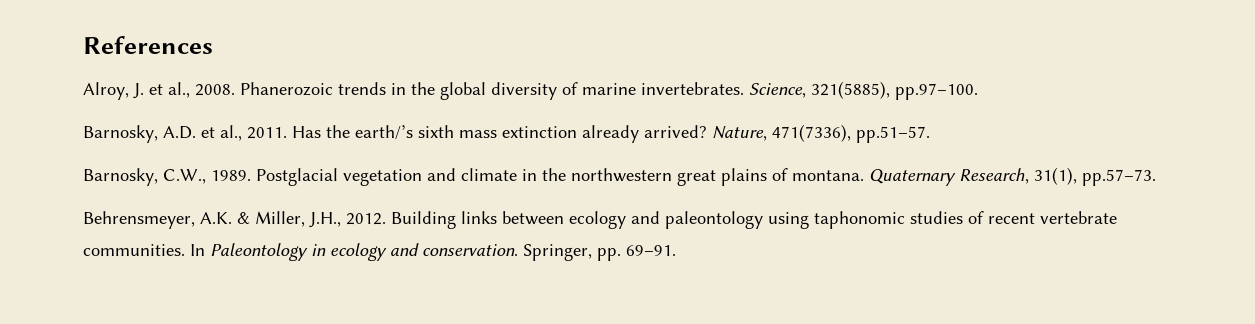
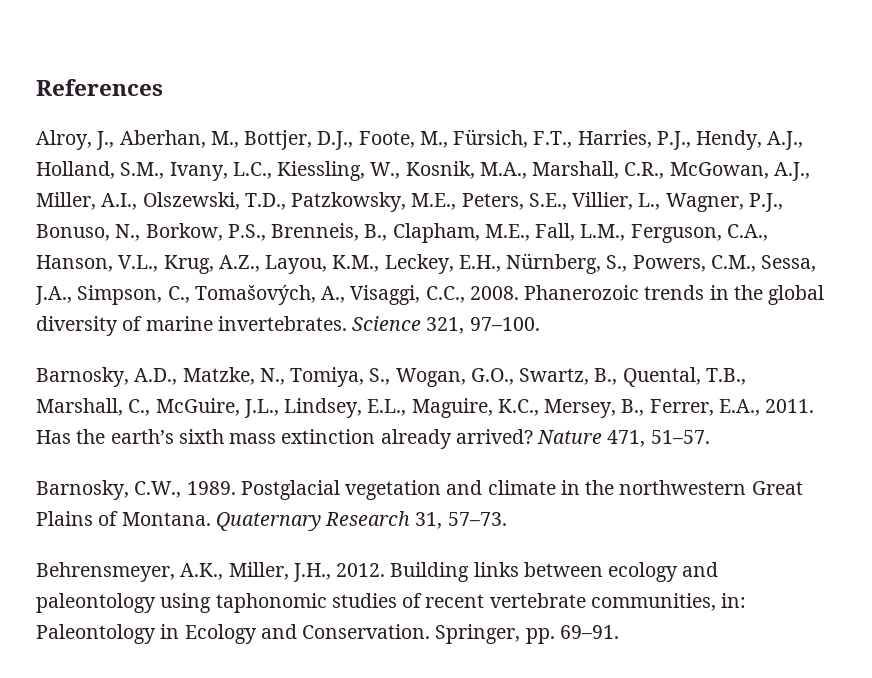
- Alroy, J. et al., 2008.
+ Alroy, J., Aberhan, M., Bottjer, D.J., Foote, M., Fürsich, F.T., Harries, P.J., Hendy, A.J., Holland, S.M., Ivany, L.C., Kiessling, W., Kosnik, M.A., Marshall, C.R., McGowan, A.J., Miller, A.I., Olszewski, T.D., Patzkowsky, M.E., Peters, S.E., Villier, L., Wagner, P.J., Bonuso, N., Borkow, P.S., Brenneis, B., Clapham, M.E., Fall, L.M., Ferguson, C.A., Hanson, V.L., Krug, A.Z., Layou, K.M., Leckey, E.H., Nürnberg, S., Powers, C.M., Sessa, J.A., Simpson, C., Tomašových, A., Visaggi, C.C., 2008.
- Science, 321(5885), pp.97–100.
- Barnosky, A.D. et al., 2011.
+ Science 321, 97–100.
+ Barnosky, A.D., Matzke, N., Tomiya, S., Wogan, G.O., Swartz, B., Quental, T.B., Marshall, C., McGuire, J.L., Lindsey, E.L., Maguire, K.C., Mersey, B., Ferrer, E.A., 2011.
- Has the earth/’s sixth mass extinction already arrived?
+ Has the earth’s sixth mass extinction already arrived?
- Nature, 471(7336), pp.51–57.
+ Nature 471, 51–57.
- Postglacial vegetation and climate in the northwestern great plains of montana. Quaternary Research, 31(1), pp.57–73.
+ Postglacial vegetation and climate in the northwestern Great Plains of Montana. Quaternary Research 31, 57–73.
- Behrensmeyer, A.K. & Miller, J.H., 2012.
+ Behrensmeyer, A.K., Miller, J.H., 2012.
- Building links between ecology and paleontology using taphonomic studies of recent vertebrate communities. In Paleontology in ecology and conservation.
+ Building links between ecology and paleontology using taphonomic studies of recent vertebrate communities, in: Paleontology in Ecology and Conservation.

